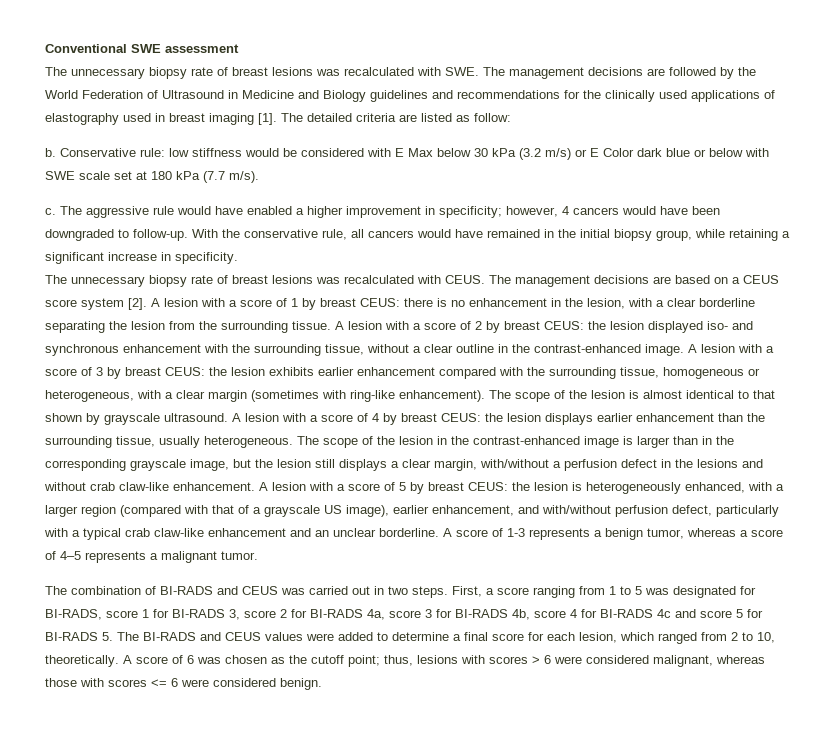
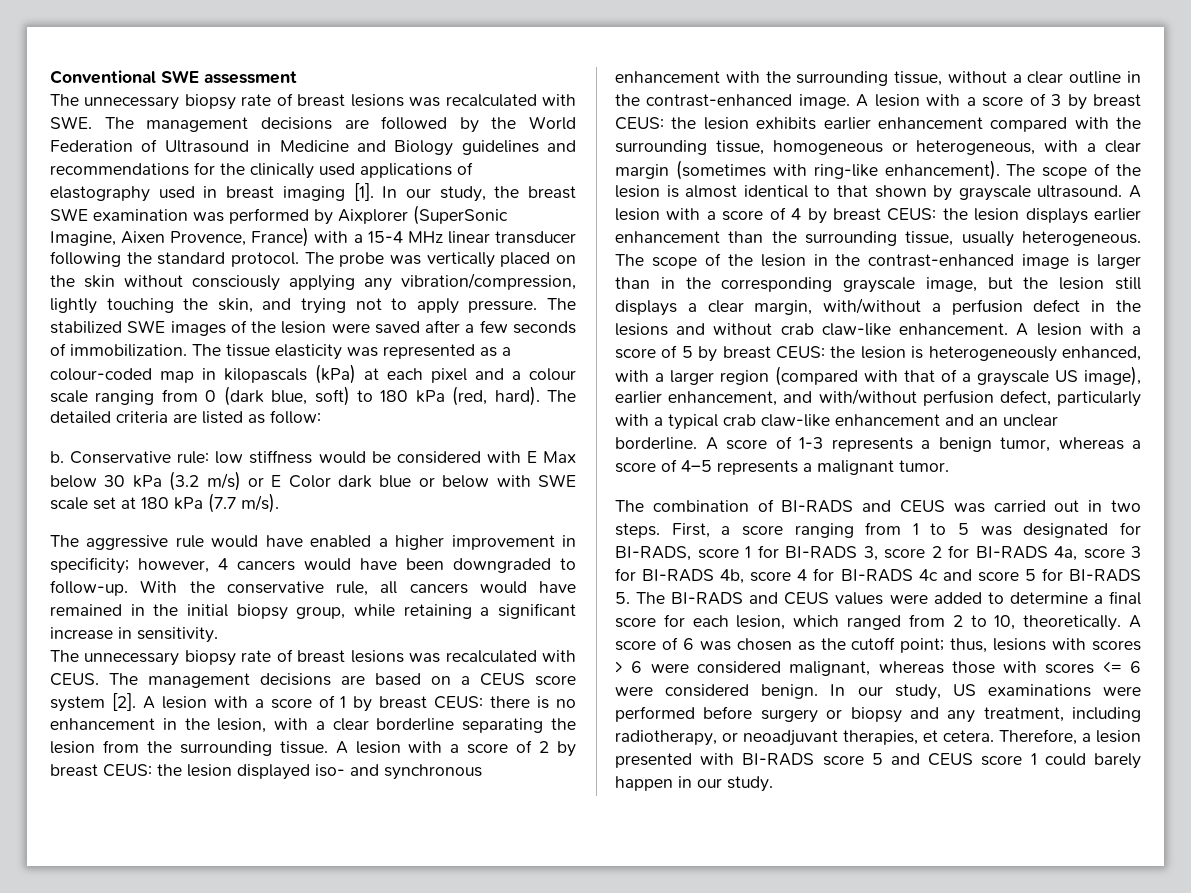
+ In our study, the breast SWE examination was performed by Aixplorer (SuperSonic Imagine, Aixen Provence, France) with a 15-4 MHz linear transducer following the standard protocol. The probe was vertically placed on the skin without consciously applying any vibration/compression, lightly touching the skin, and trying not to apply pressure. The stabilized SWE images of the lesion were saved after a few seconds of immobilization. The tissue elasticity was represented as a colour-coded map in kilopascals (kPa) at each pixel and a colour scale ranging from 0 (dark blue, soft) to 180 kPa (red, hard).
- c.
- With the conservative rule, all cancers would have remained in the initial biopsy group, while retaining a significant increase in specificity.
+ With the conservative rule, all cancers would have remained in the initial biopsy group, while retaining a significant increase in sensitivity.
+ In our study, US examinations were performed before surgery or biopsy and any treatment, including radiotherapy, or neoadjuvant therapies, et cetera. Therefore, a lesion presented with BI-RADS score 5 and CEUS score 1 could barely happen in our study.

